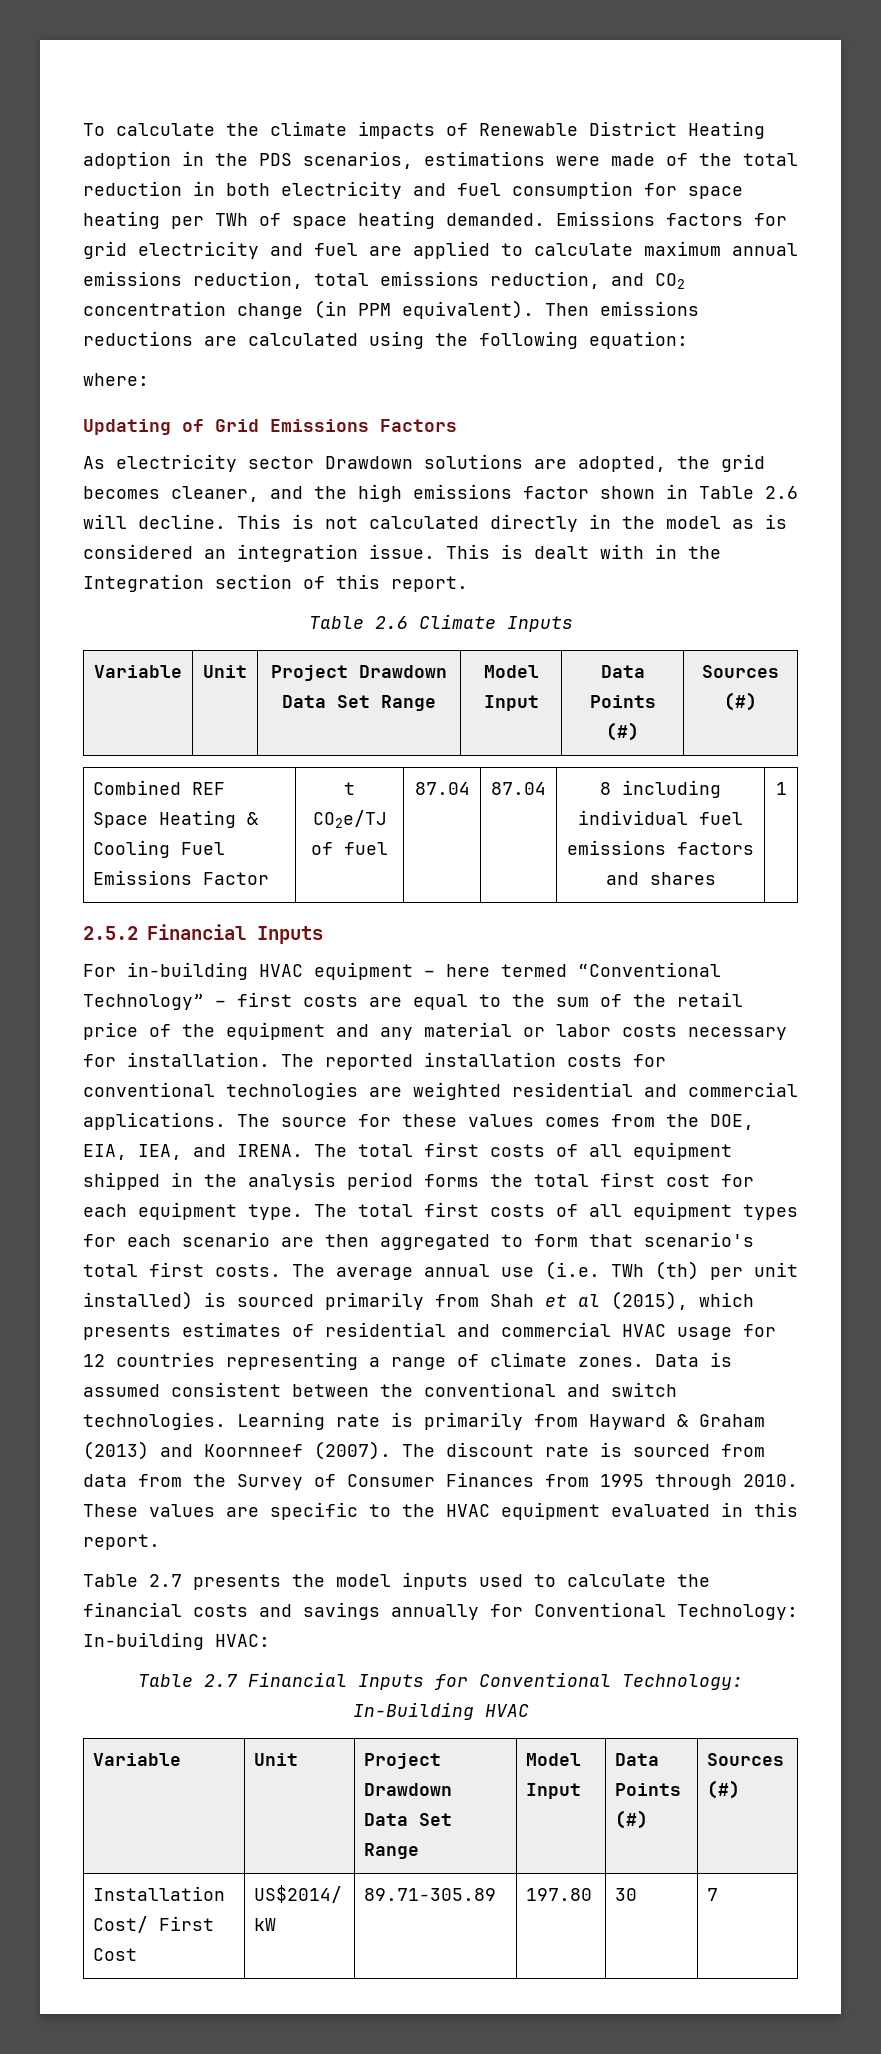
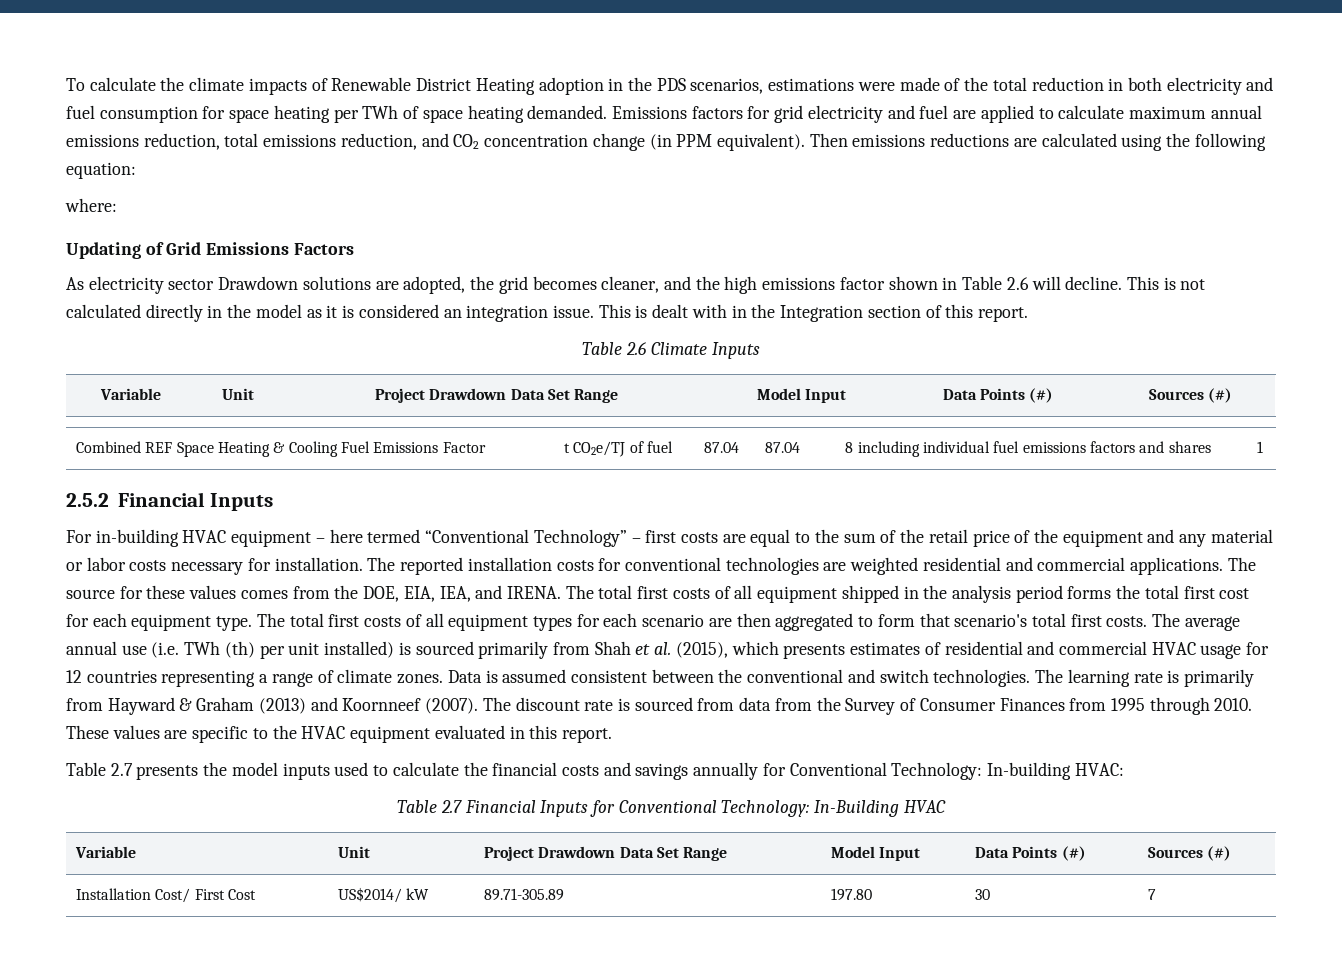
- This is not calculated directly in the model as is considered an integration issue.
+ This is not calculated directly in the model as it is considered an integration issue.
- The average annual use (i.e. TWh (th) per unit installed) is sourced primarily from Shah et al (2015), which presents estimates of residential and commercial HVAC usage for 12 countries representing a range of climate zones.
+ The average annual use (i.e. TWh (th) per unit installed) is sourced primarily from Shah et al. (2015), which presents estimates of residential and commercial HVAC usage for 12 countries representing a range of climate zones.
- Learning rate is primarily from Hayward & Graham (2013) and Koornneef (2007).
+ The learning rate is primarily from Hayward & Graham (2013) and Koornneef (2007).

